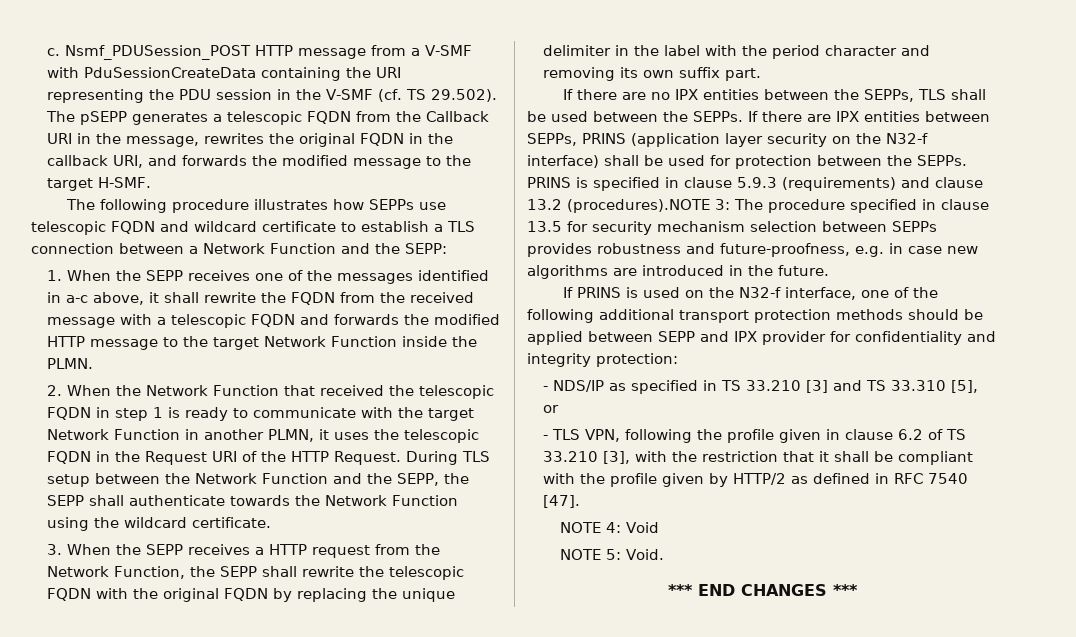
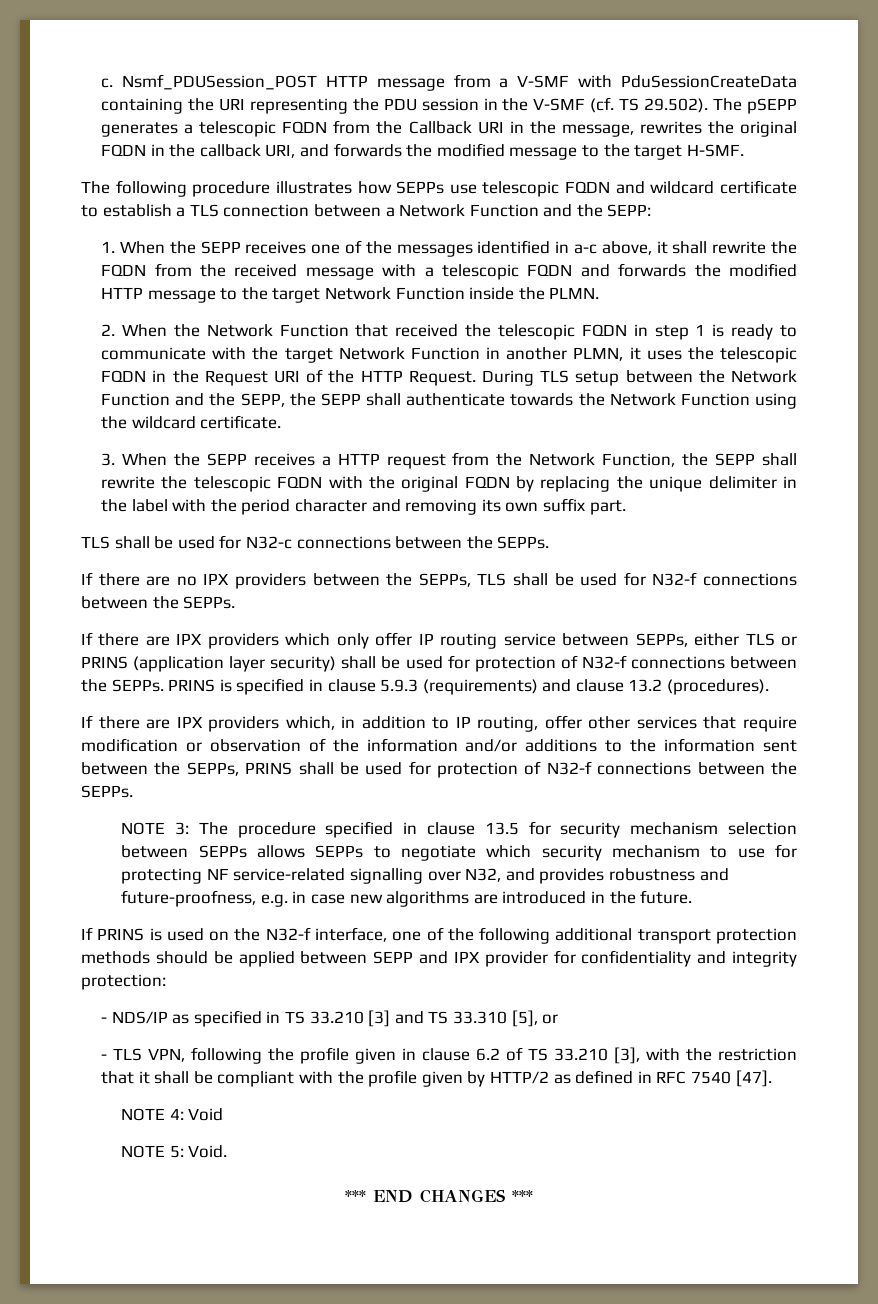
+ TLS shall be used for N32-c connections between the SEPPs.
- If there are no IPX entities between the SEPPs, TLS shall be used between the SEPPs. If there are IPX entities between SEPPs, PRINS (application layer security on the N32-f interface) shall be used for protection between the SEPPs.
+ If there are no IPX providers between the SEPPs, TLS shall be used for N32-f connections between the SEPPs.
+ If there are IPX providers which only offer IP routing service between SEPPs, either TLS or PRINS (application layer security) shall be used for protection of N32-f connections between the SEPPs.
- PRINS is specified in clause 5.9.3 (requirements) and clause 13.2 (procedures).NOTE 3: The procedure specified in clause 13.5 for security mechanism selection between SEPPs provides robustness and future-proofness, e.g. in case new algorithms are introduced in the future.
+ PRINS is specified in clause 5.9.3 (requirements) and clause 13.2 (procedures).
+ If there are IPX providers which, in addition to IP routing, offer other services that require modification or observation of the information and/or additions to the information sent between the SEPPs, PRINS shall be used for protection of N32-f connections between the SEPPs.
+ NOTE 3: The procedure specified in clause 13.5 for security mechanism selection between SEPPs allows SEPPs to negotiate which security mechanism to use for protecting NF service-related signalling over N32, and provides robustness and future-proofness, e.g. in case new algorithms are introduced in the future.

